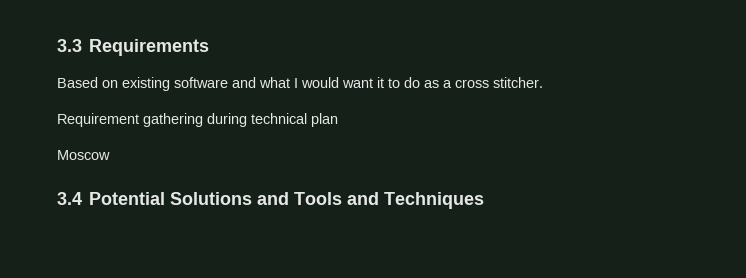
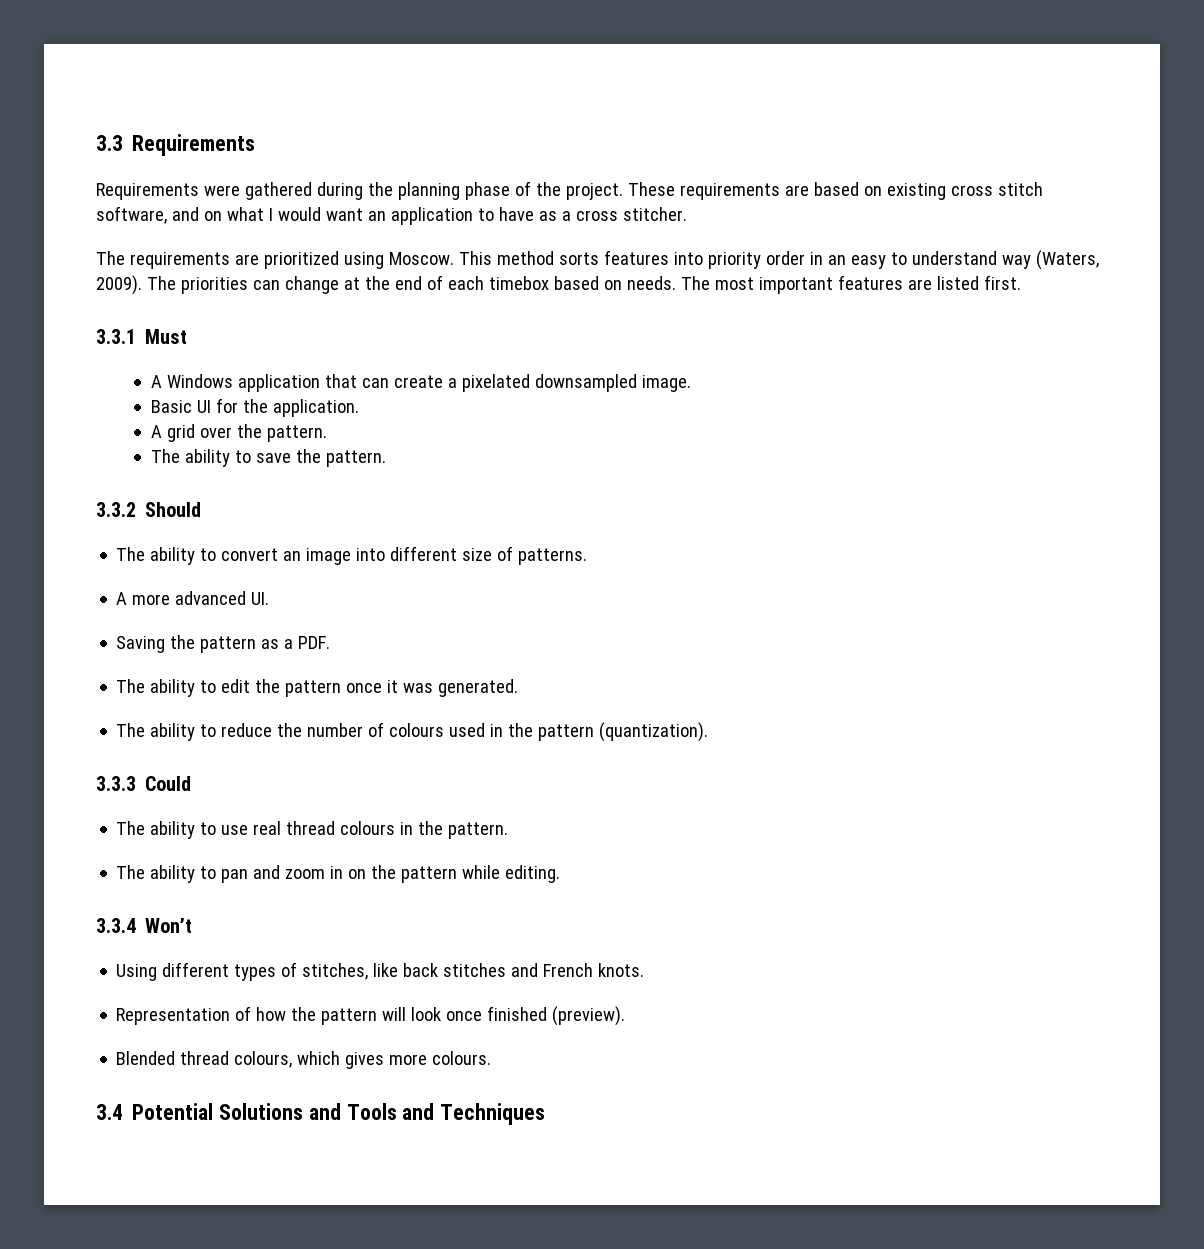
- Based on existing software and what I would want it to do as a cross stitcher.
- Requirement gathering during technical plan
- Moscow
+ Requirements were gathered during the planning phase of the project. These requirements are based on existing cross stitch software, and on what I would want an application to have as a cross stitcher.
+ The requirements are prioritized using Moscow. This method sorts features into priority order in an easy to understand way (Waters, 2009). The priorities can change at the end of each timebox based on needs. The most important features are listed first.
+ 3.3.1 Must
+ A Windows application that can create a pixelated downsampled image.
+ Basic UI for the application.
+ A grid over the pattern.
+ The ability to save the pattern.
+ 3.3.2 Should
+ The ability to convert an image into different size of patterns.
+ A more advanced UI.
+ Saving the pattern as a PDF.
+ The ability to edit the pattern once it was generated.
+ The ability to reduce the number of colours used in the pattern (quantization).
+ 3.3.3 Could
+ The ability to use real thread colours in the pattern.
+ The ability to pan and zoom in on the pattern while editing.
+ 3.3.4 Won’t
+ Using different types of stitches, like back stitches and French knots.
+ Representation of how the pattern will look once finished (preview).
+ Blended thread colours, which gives more colours.

